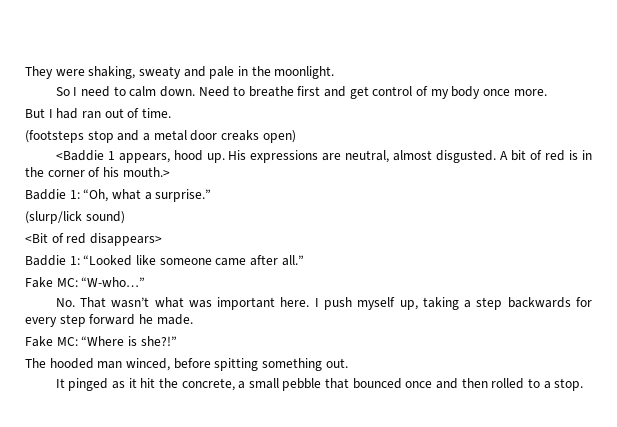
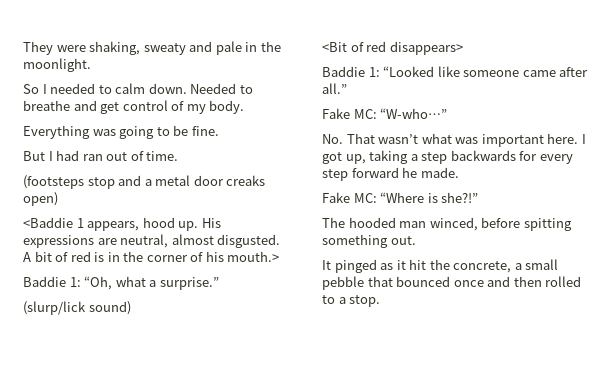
- So I need to calm down.
+ So I needed to calm down.
- Need to breathe first and get control of my body once more.
+ Needed to breathe and get control of my body.
+ Everything was going to be fine.
- I push myself up, taking a step backwards for every step forward he made.
+ I got up, taking a step backwards for every step forward he made.

